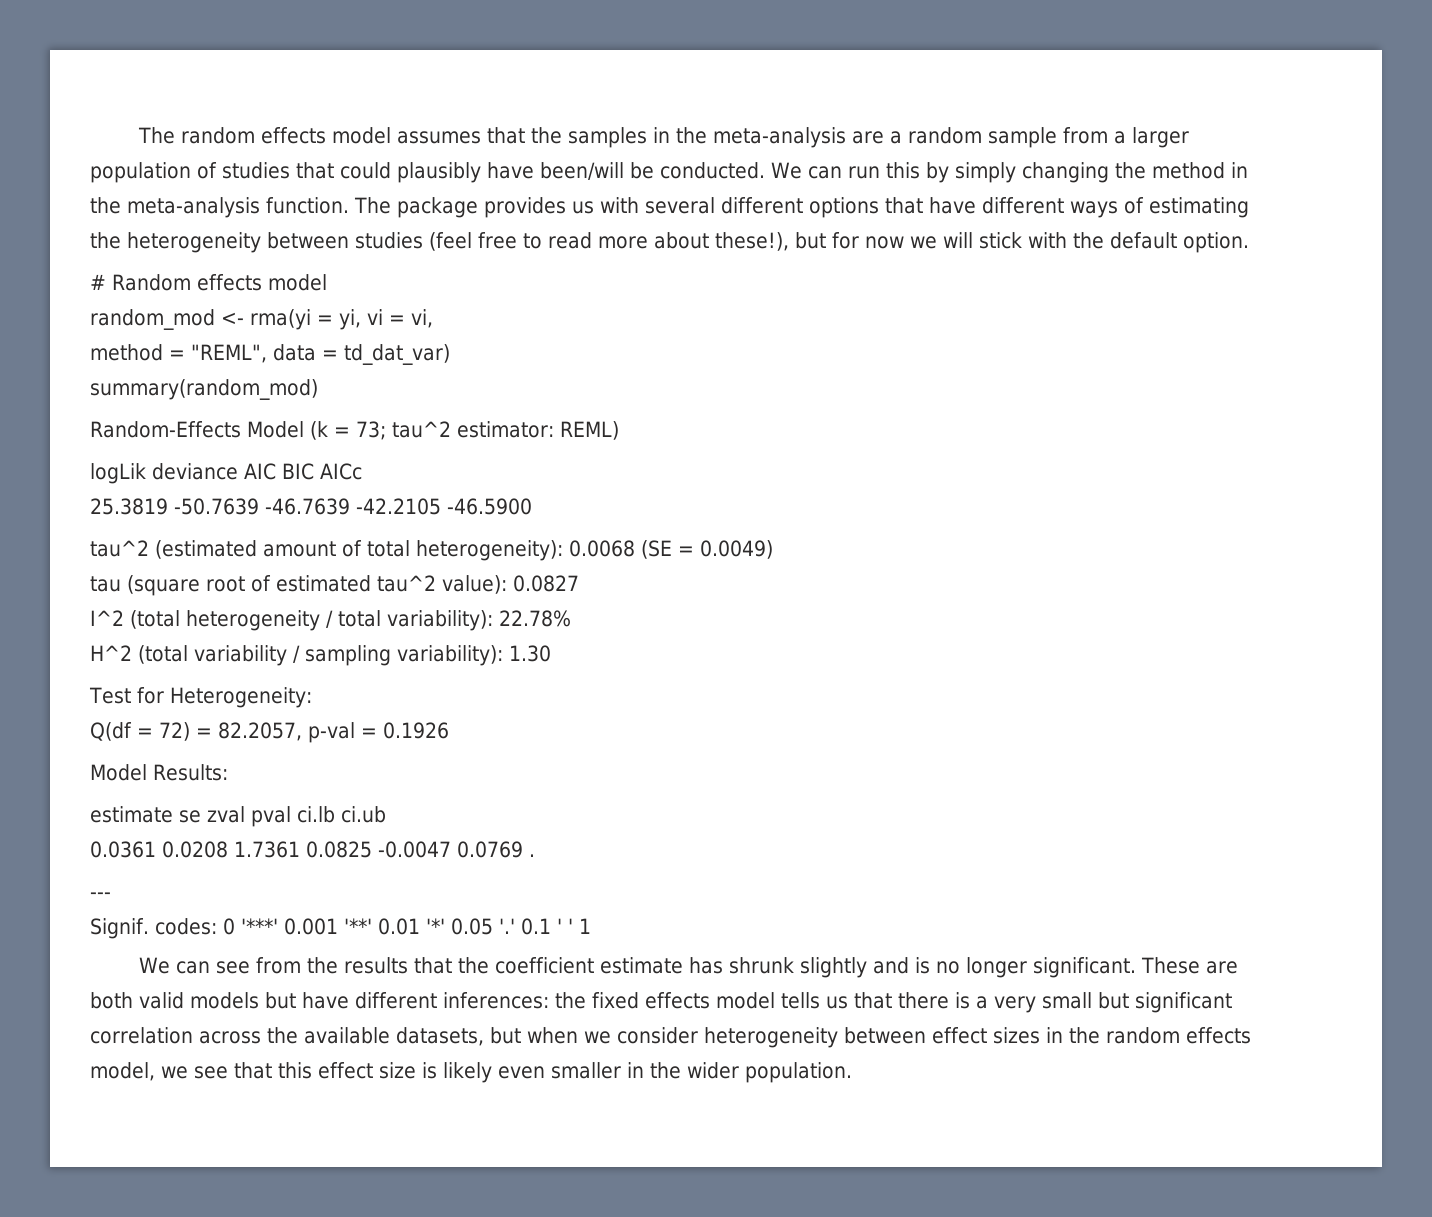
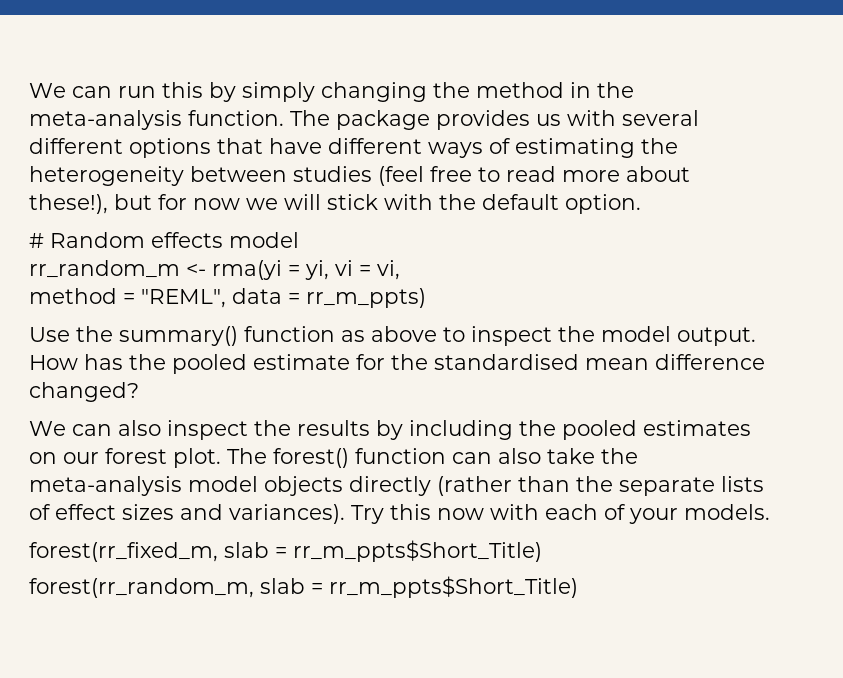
- The random effects model assumes that the samples in the meta-analysis are a random sample from a larger population of studies that could plausibly have been/will be conducted.
- random_mod <- rma(yi = yi, vi = vi,
+ rr_random_m <- rma(yi = yi, vi = vi,
- method = "REML", data = td_dat_var)
- summary(random_mod)
- Random-Effects Model (k = 73; tau^2 estimator: REML)
- logLik deviance AIC BIC AICc
- 25.3819 -50.7639 -46.7639 -42.2105 -46.5900
- tau^2 (estimated amount of total heterogeneity): 0.0068 (SE = 0.0049)
- tau (square root of estimated tau^2 value): 0.0827
- I^2 (total heterogeneity / total variability): 22.78%
- H^2 (total variability / sampling variability): 1.30
- Test for Heterogeneity:
- Q(df = 72) = 82.2057, p-val = 0.1926
- Model Results:
- estimate se zval pval ci.lb ci.ub
- 0.0361 0.0208 1.7361 0.0825 -0.0047 0.0769 .
- ---
- Signif. codes: 0 '***' 0.001 '**' 0.01 '*' 0.05 '.' 0.1 ' ' 1
- We can see from the results that the coefficient estimate has shrunk slightly and is no longer significant. These are both valid models but have different inferences: the fixed effects model tells us that there is a very small but significant correlation across the available datasets, but when we consider heterogeneity between effect sizes in the random effects model, we see that this effect size is likely even smaller in the wider population.
+ method = "REML", data = rr_m_ppts)
+ Use the summary() function as above to inspect the model output. How has the pooled estimate for the standardised mean difference changed?
+ We can also inspect the results by including the pooled estimates on our forest plot. The forest() function can also take the meta-analysis model objects directly (rather than the separate lists of effect sizes and variances). Try this now with each of your models.
+ forest(rr_fixed_m, slab = rr_m_ppts$Short_Title)
+ forest(rr_random_m, slab = rr_m_ppts$Short_Title)

